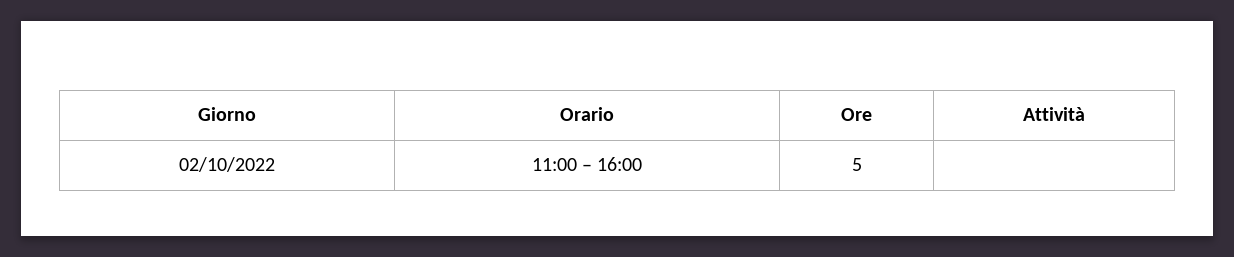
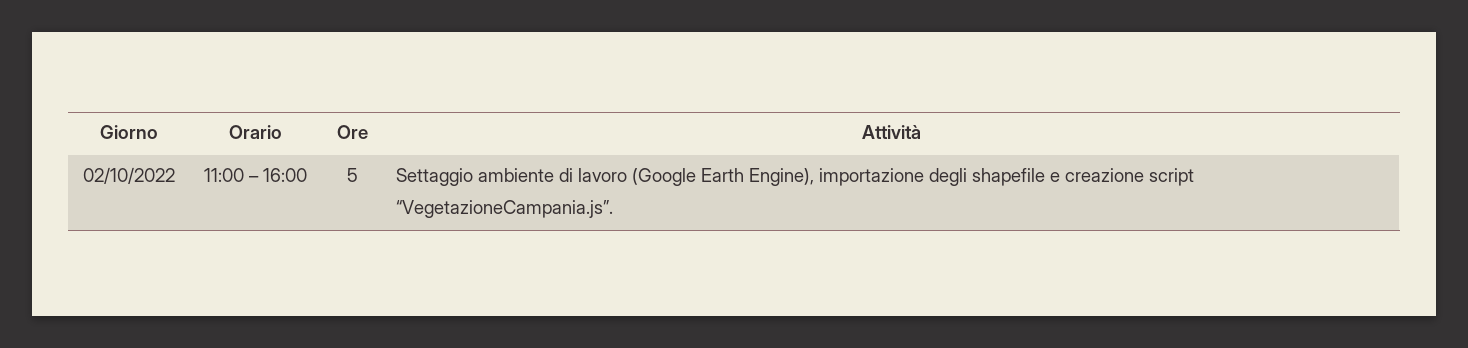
- 02/10/2022 | 11:00 – 16:00 | 5 |
+ 02/10/2022 | 11:00 – 16:00 | 5 | Settaggio ambiente di lavoro (Google Earth Engine), importazione degli shapefile e creazione script “VegetazioneCampania.js”.

